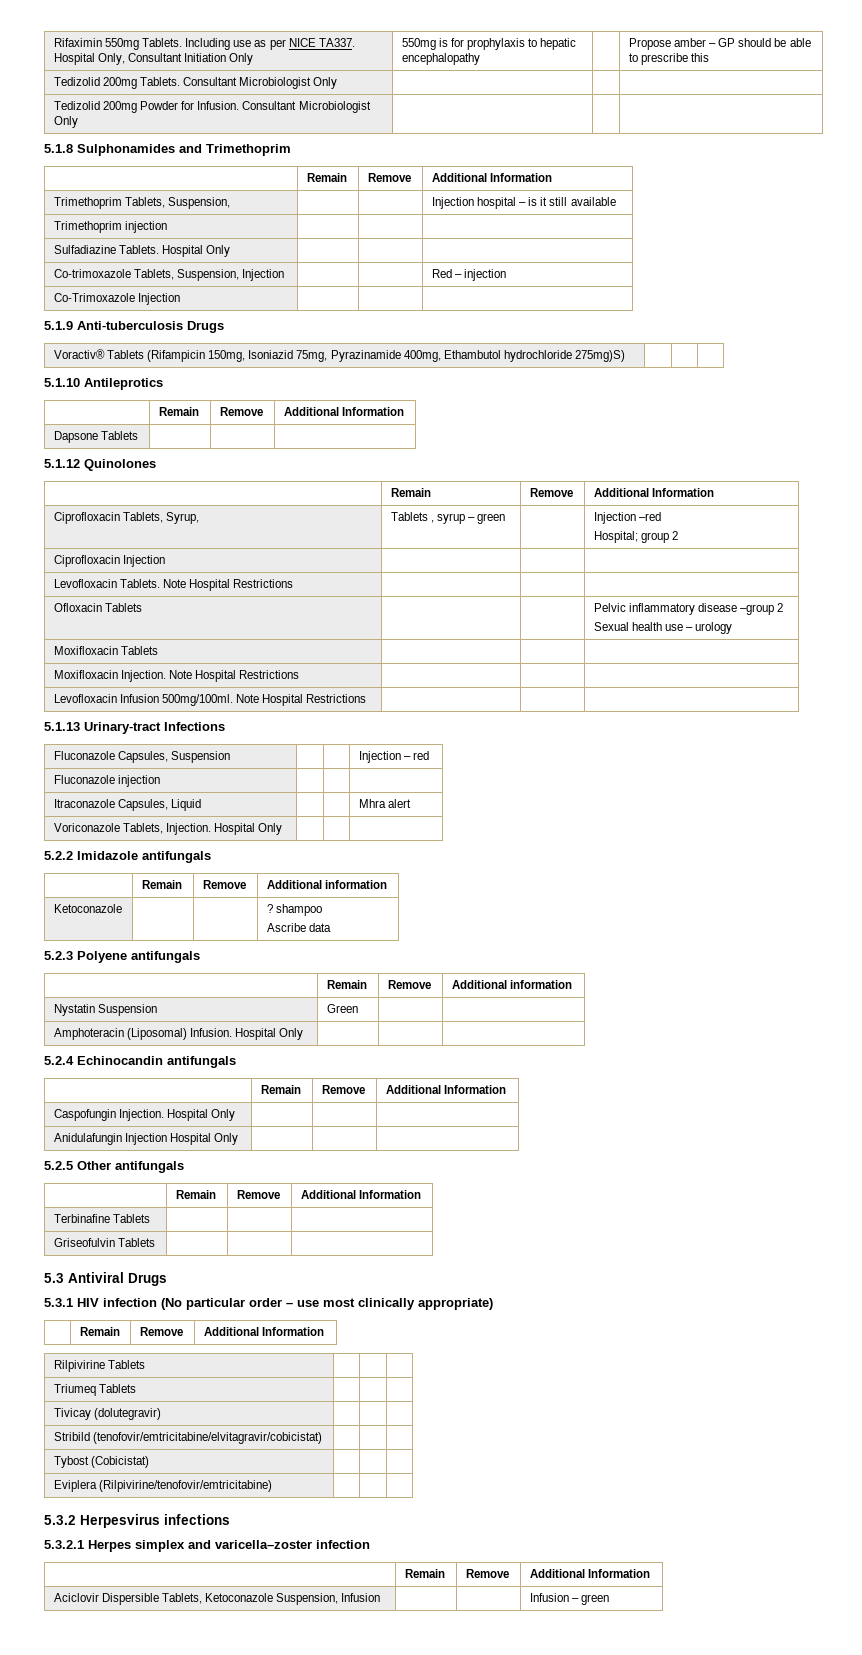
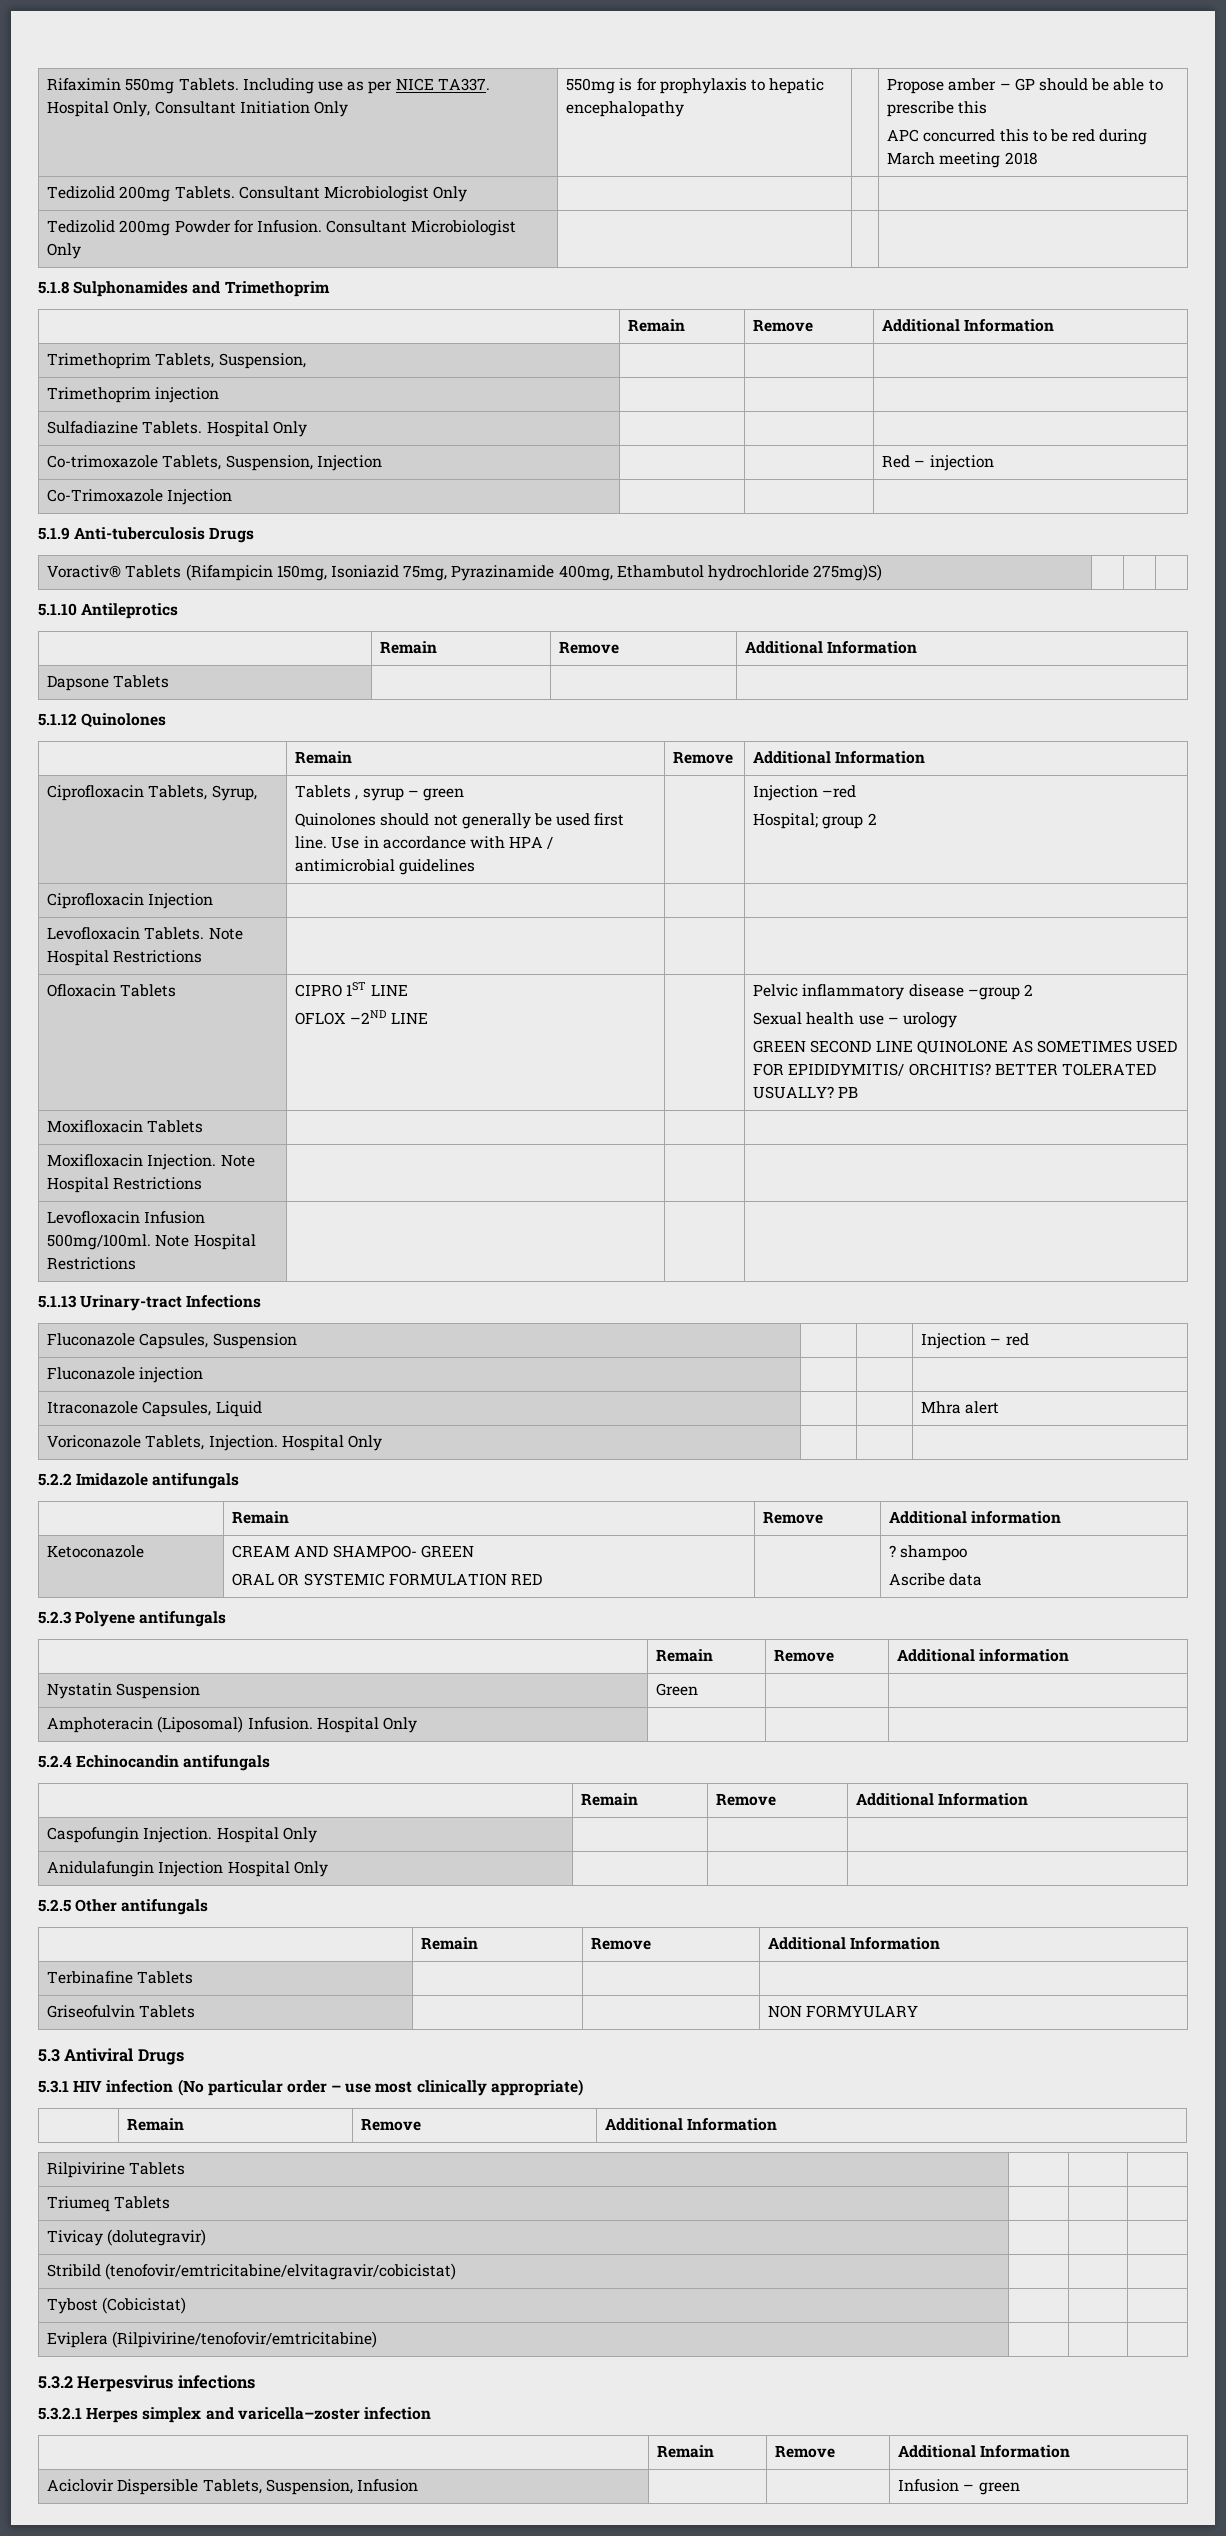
+ APC concurred this to be red during March meeting 2018
- Trimethoprim Tablets, Suspension, | | | Injection hospital – is it still available
+ Trimethoprim Tablets, Suspension, | | |
- Ciprofloxacin Tablets, Syrup, | Tablets , syrup – green | | Injection –red
+ Ciprofloxacin Tablets, Syrup, | Tablets , syrup – green
+ Quinolones should not generally be used first line. Use in accordance with HPA / antimicrobial guidelines | | Injection –red
- Ofloxacin Tablets | | | Pelvic inflammatory disease –group 2
+ Ofloxacin Tablets | CIPRO 1ST LINE
+ OFLOX –2ND LINE | | Pelvic inflammatory disease –group 2
  Sexual health use – urology
+ GREEN SECOND LINE QUINOLONE AS SOMETIMES USED FOR EPIDIDYMITIS/ ORCHITIS? BETTER TOLERATED USUALLY? PB
- Ketoconazole | | | ? shampoo
+ Ketoconazole | CREAM AND SHAMPOO- GREEN
+ ORAL OR SYSTEMIC FORMULATION RED | | ? shampoo
- Griseofulvin Tablets | | |
+ Griseofulvin Tablets | | | NON FORMYULARY
- Aciclovir Dispersible Tablets, Ketoconazole Suspension, Infusion | | | Infusion – green
+ Aciclovir Dispersible Tablets, Suspension, Infusion | | | Infusion – green

